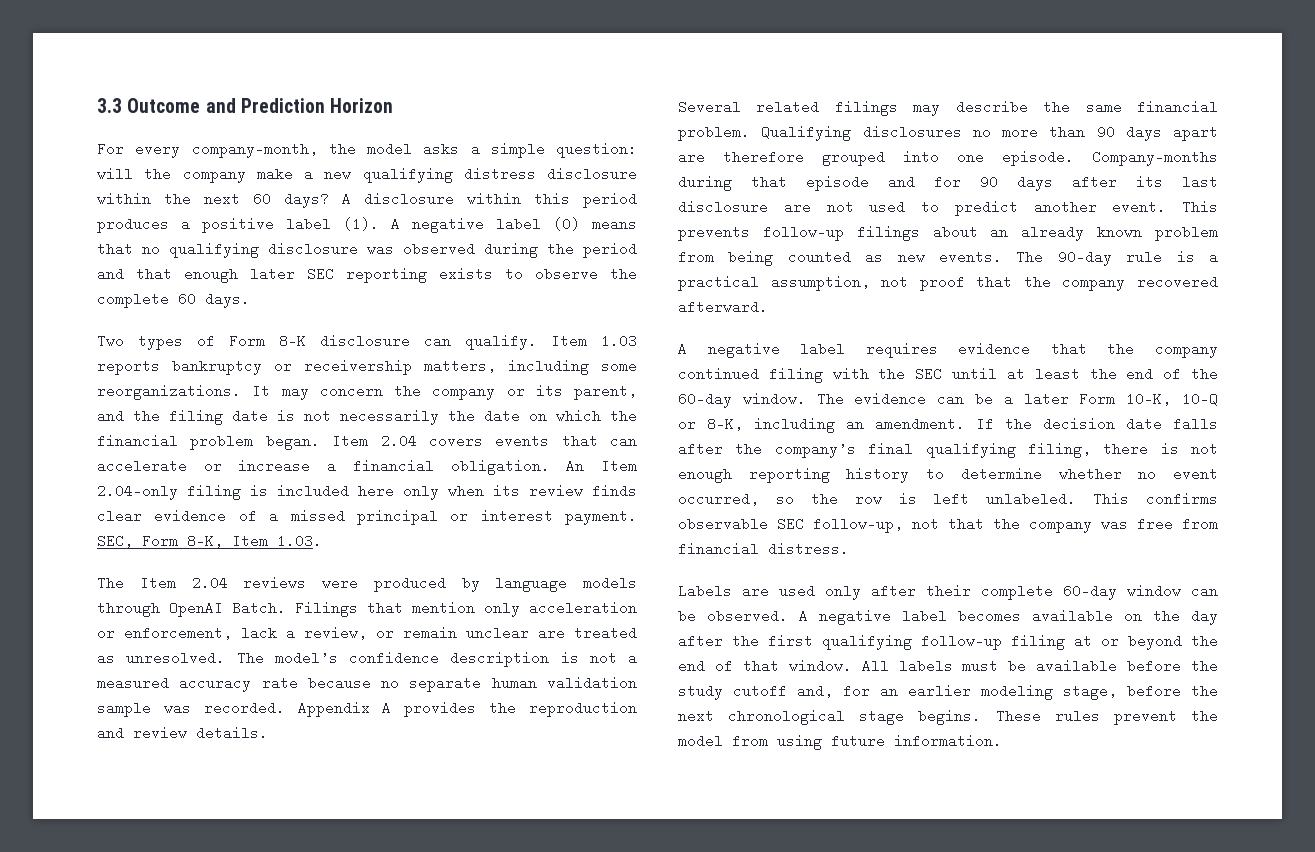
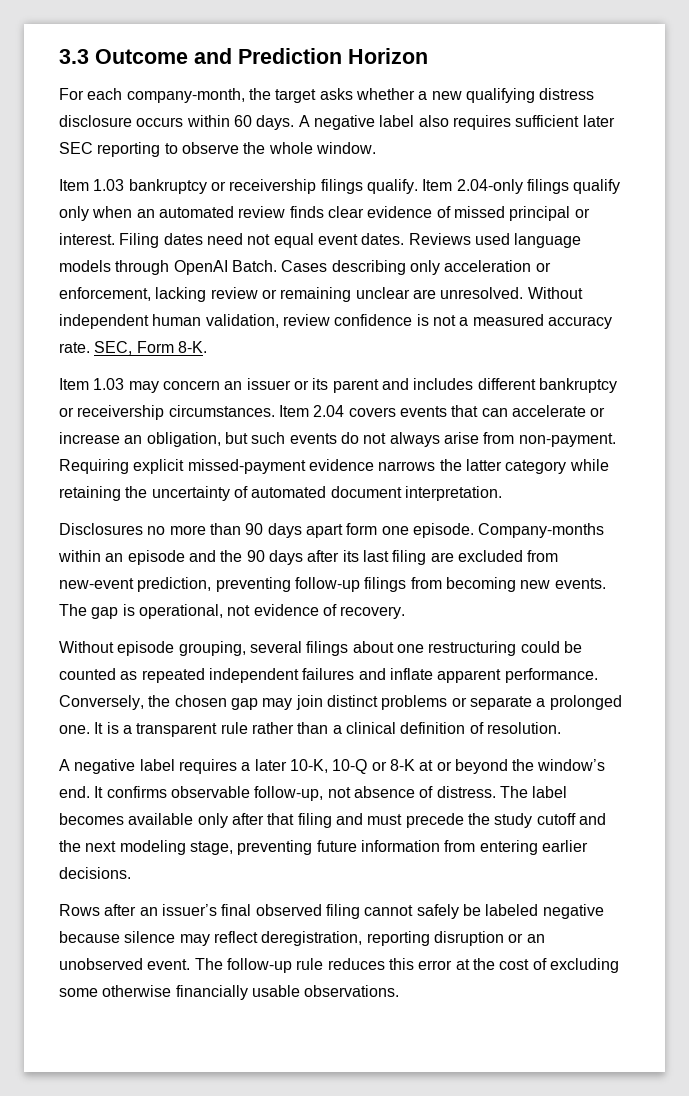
- For every company-month, the model asks a simple question: will the company make a new qualifying distress disclosure within the next 60 days? A disclosure within this period produces a positive label (1). A negative label (0) means that no qualifying disclosure was observed during the period and that enough later SEC reporting exists to observe the complete 60 days.
- Two types of Form 8-K disclosure can qualify. Item 1.03 reports bankruptcy or receivership matters, including some reorganizations. It may concern the company or its parent, and the filing date is not necessarily the date on which the financial problem began.
+ For each company-month, the target asks whether a new qualifying distress disclosure occurs within 60 days. A negative label also requires sufficient later SEC reporting to observe the whole window.
+ Item 1.03 bankruptcy or receivership filings qualify. Item 2.04-only filings qualify only when an automated review finds clear evidence of missed principal or interest. Filing dates need not equal event dates. Reviews used language models through OpenAI Batch. Cases describing only acceleration or enforcement, lacking review or remaining unclear are unresolved. Without independent human validation, review confidence is not a measured accuracy rate. SEC, Form 8-K.
+ Item 1.03 may concern an issuer or its parent and includes different bankruptcy or receivership circumstances.
- Item 2.04 covers events that can accelerate or increase a financial obligation. An Item 2.04-only filing is included here only when its review finds clear evidence of a missed principal or interest payment. SEC, Form 8-K, Item 1.03.
- The Item 2.04 reviews were produced by language models through OpenAI Batch. Filings that mention only acceleration or enforcement, lack a review, or remain unclear are treated as unresolved. The model’s confidence description is not a measured accuracy rate because no separate human validation sample was recorded. Appendix A provides the reproduction and review details.
- Several related filings may describe the same financial problem. Qualifying disclosures no more than 90 days apart are therefore grouped into one episode.
+ Item 2.04 covers events that can accelerate or increase an obligation, but such events do not always arise from non-payment. Requiring explicit missed-payment evidence narrows the latter category while retaining the uncertainty of automated document interpretation.
+ Disclosures no more than 90 days apart form one episode.
- Company-months during that episode and for 90 days after its last disclosure are not used to predict another event. This prevents follow-up filings about an already known problem from being counted as new events. The 90-day rule is a practical assumption, not proof that the company recovered afterward.
- A negative label requires evidence that the company continued filing with the SEC until at least the end of the 60-day window. The evidence can be a later Form 10-K, 10-Q or 8-K, including an amendment. If the decision date falls after the company’s final qualifying filing, there is not enough reporting history to determine whether no event occurred, so the row is left unlabeled. This confirms observable SEC follow-up, not that the company was free from financial distress.
- Labels are used only after their complete 60-day window can be observed. A negative label becomes available on the day after the first qualifying follow-up filing at or beyond the end of that window. All labels must be available before the study cutoff and, for an earlier modeling stage, before the next chronological stage begins. These rules prevent the model from using future information.
+ Company-months within an episode and the 90 days after its last filing are excluded from new-event prediction, preventing follow-up filings from becoming new events. The gap is operational, not evidence of recovery.
+ Without episode grouping, several filings about one restructuring could be counted as repeated independent failures and inflate apparent performance. Conversely, the chosen gap may join distinct problems or separate a prolonged one. It is a transparent rule rather than a clinical definition of resolution.
+ A negative label requires a later 10-K, 10-Q or 8-K at or beyond the window’s end. It confirms observable follow-up, not absence of distress. The label becomes available only after that filing and must precede the study cutoff and the next modeling stage, preventing future information from entering earlier decisions.
+ Rows after an issuer’s final observed filing cannot safely be labeled negative because silence may reflect deregistration, reporting disruption or an unobserved event. The follow-up rule reduces this error at the cost of excluding some otherwise financially usable observations.

